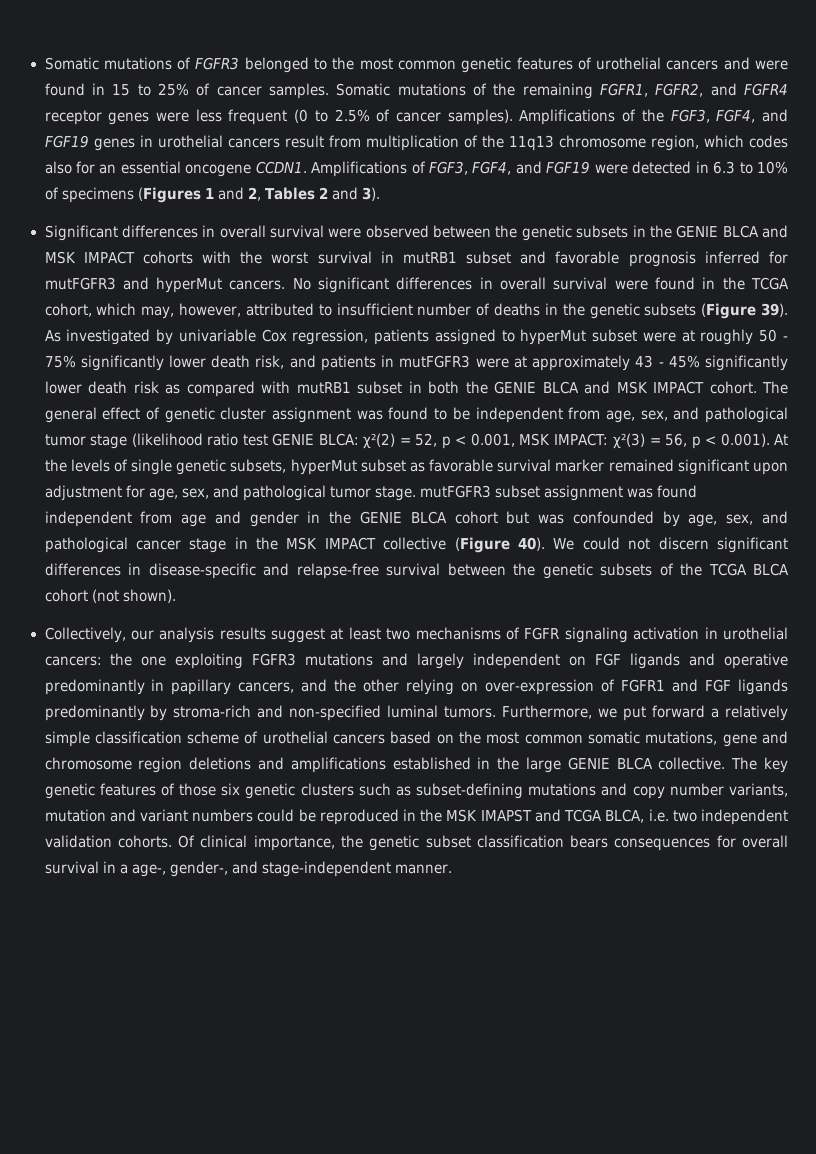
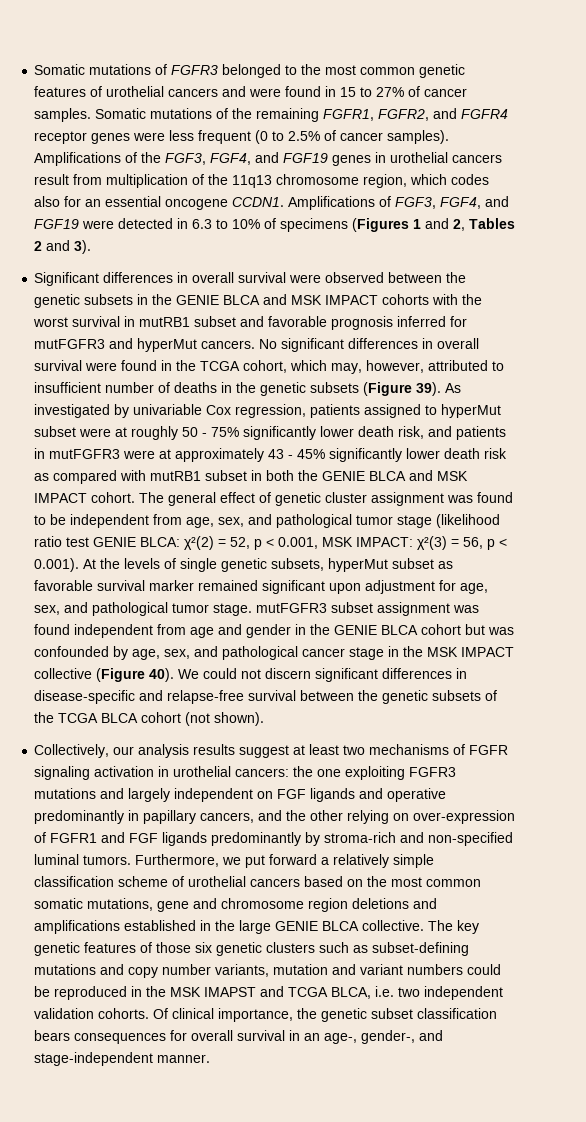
- Somatic mutations of FGFR3 belonged to the most common genetic features of urothelial cancers and were found in 15 to 25% of cancer samples.
+ Somatic mutations of FGFR3 belonged to the most common genetic features of urothelial cancers and were found in 15 to 27% of cancer samples.
- Of clinical importance, the genetic subset classification bears consequences for overall survival in a age-, gender-, and stage-independent manner.
+ Of clinical importance, the genetic subset classification bears consequences for overall survival in an age-, gender-, and stage-independent manner.

